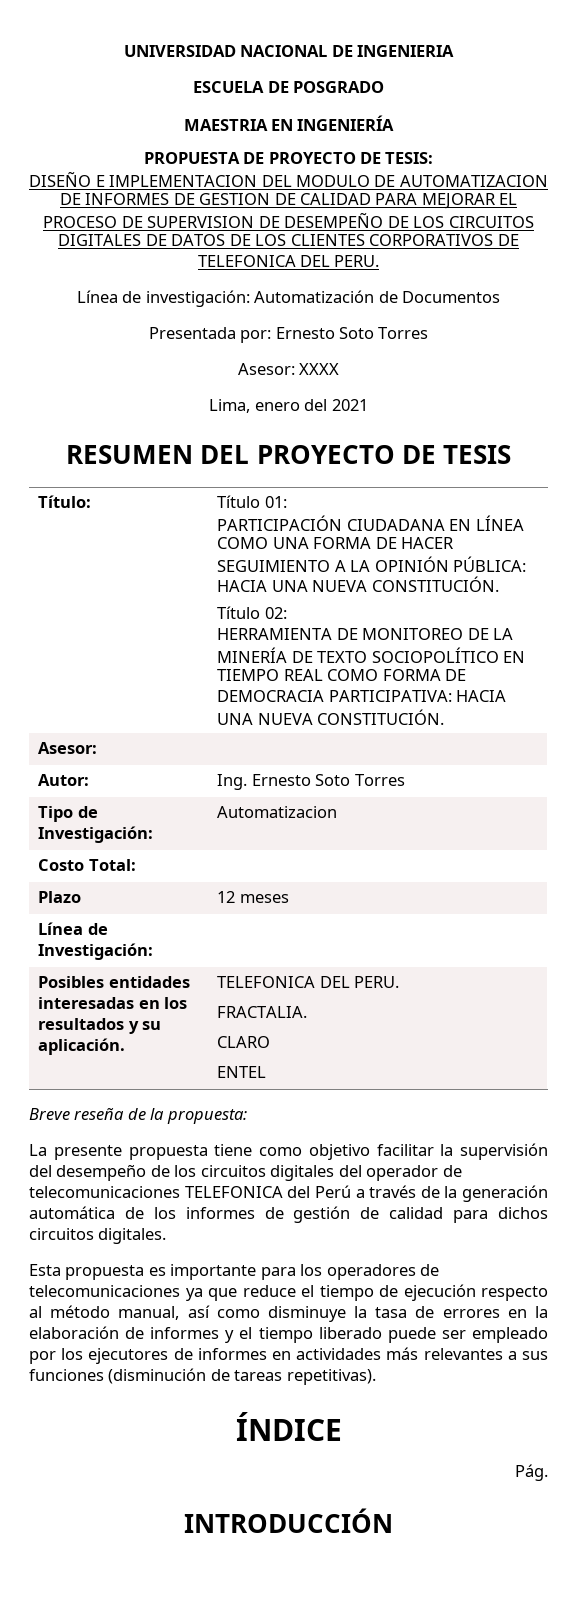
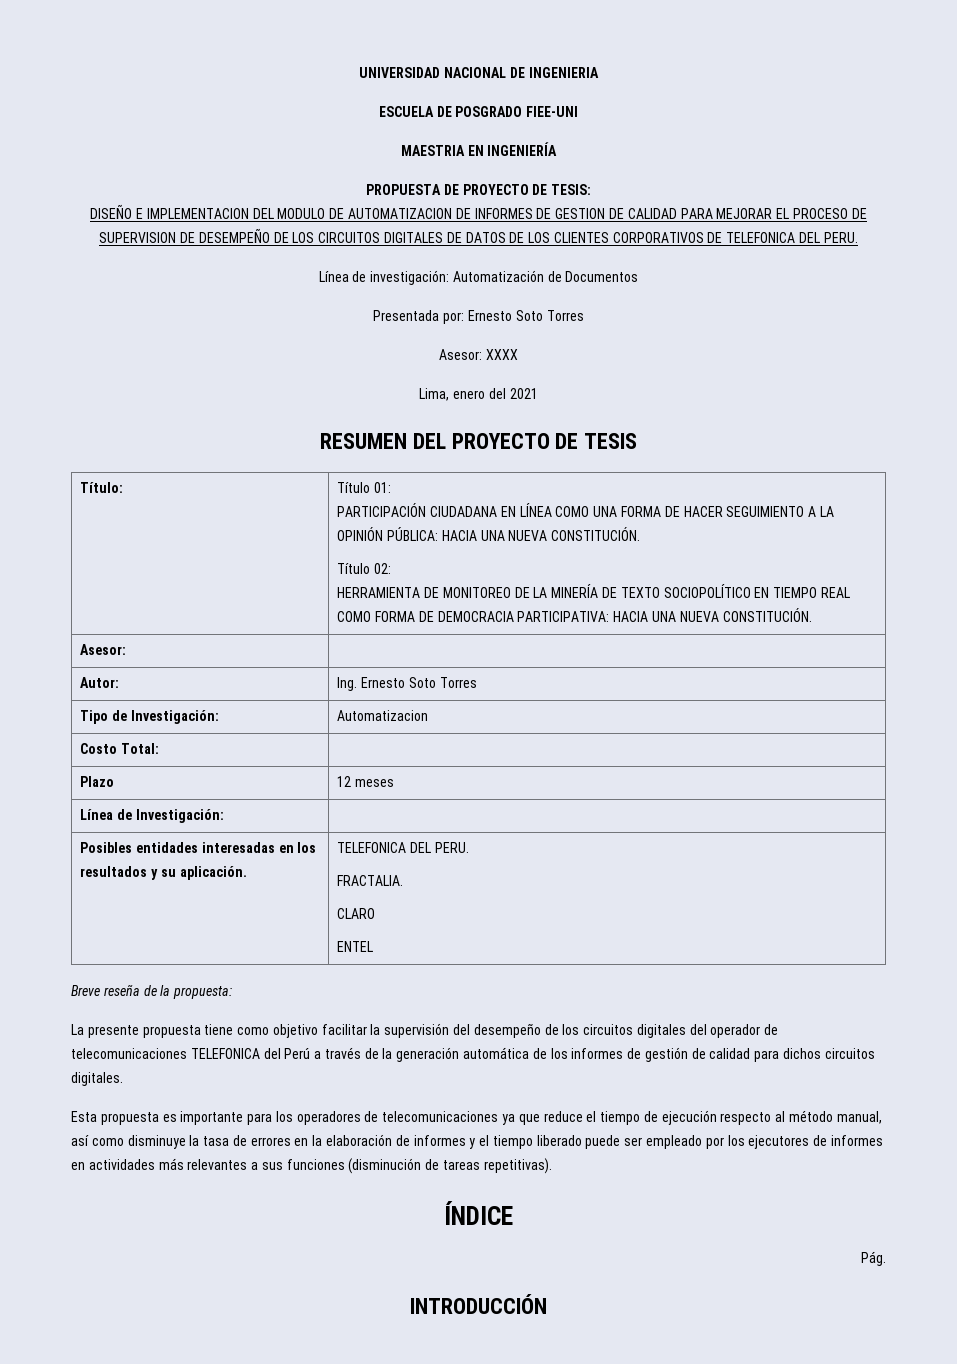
- ESCUELA DE POSGRADO
+ ESCUELA DE POSGRADO FIEE-UNI

